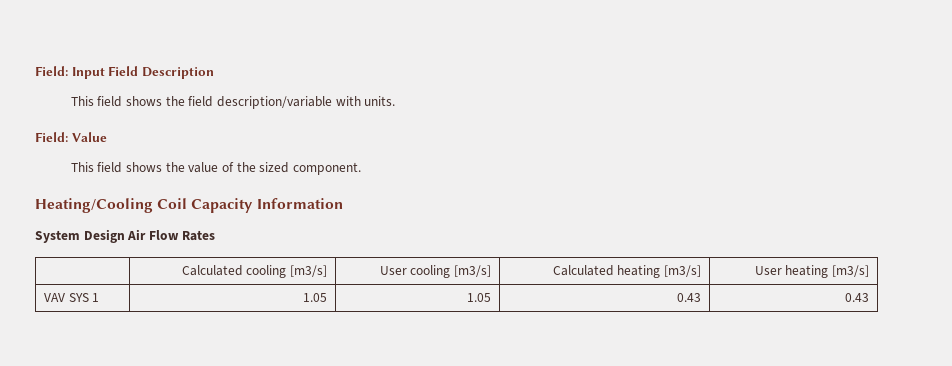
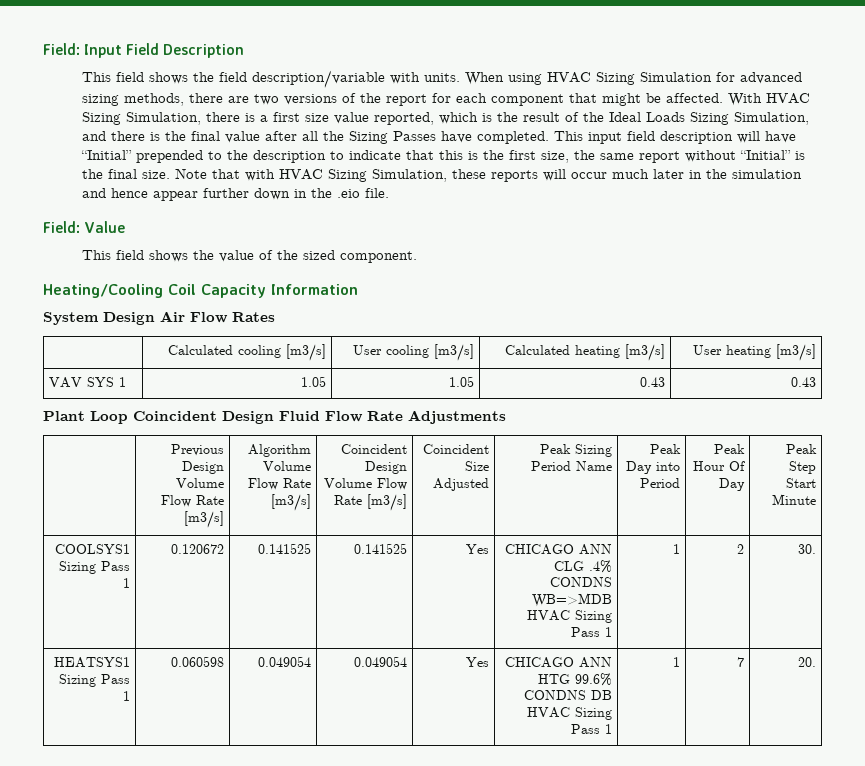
+ When using HVAC Sizing Simulation for advanced sizing methods, there are two versions of the report for each component that might be affected. With HVAC Sizing Simulation, there is a first size value reported, which is the result of the Ideal Loads Sizing Simulation, and there is the final value after all the Sizing Passes have completed. This input field description will have “Initial” prepended to the description to indicate that this is the first size, the same report without “Initial” is the final size. Note that with HVAC Sizing Simulation, these reports will occur much later in the simulation and hence appear further down in the .eio file.
+ Plant Loop Coincident Design Fluid Flow Rate Adjustments
+ | Previous Design Volume Flow Rate [m3/s] | Algorithm Volume Flow Rate [m3/s] | Coincident Design Volume Flow Rate [m3/s] | Coincident Size Adjusted | Peak Sizing Period Name | Peak Day into Period | Peak Hour Of Day | Peak Step Start Minute
+ COOLSYS1 Sizing Pass 1 | 0.120672 | 0.141525 | 0.141525 | Yes | CHICAGO ANN CLG .4% CONDNS WB=>MDB HVAC Sizing Pass 1 | 1 | 2 | 30.
+ HEATSYS1 Sizing Pass 1 | 0.060598 | 0.049054 | 0.049054 | Yes | CHICAGO ANN HTG 99.6% CONDNS DB HVAC Sizing Pass 1 | 1 | 7 | 20.

